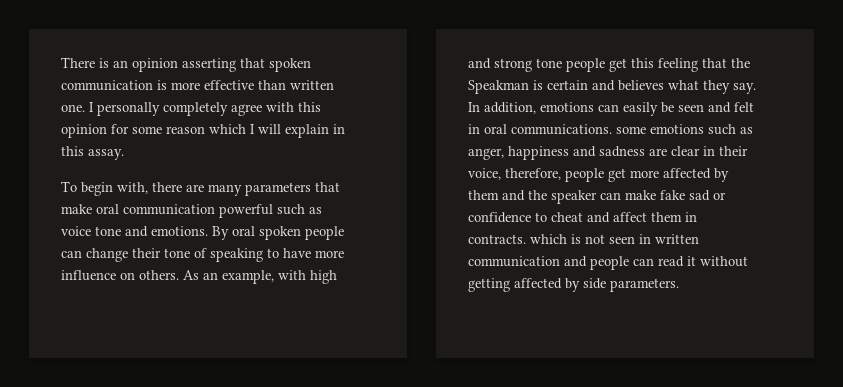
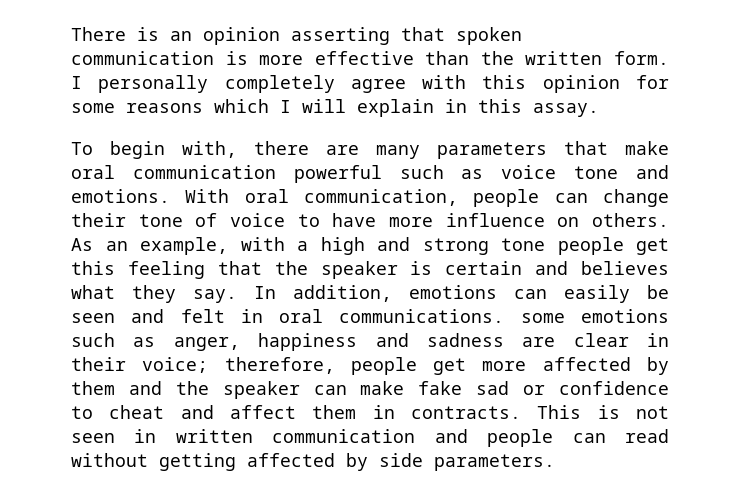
- There is an opinion asserting that spoken communication is more effective than written one.
+ There is an opinion asserting that spoken communication is more effective than the written form.
- I personally completely agree with this opinion for some reason which I will explain in this assay.
+ I personally completely agree with this opinion for some reasons which I will explain in this assay.
- By oral spoken people can change their tone of speaking to have more influence on others.
+ With oral communication, people can change their tone of voice to have more influence on others.
- As an example, with high and strong tone people get this feeling that the Speakman is certain and believes what they say.
+ As an example, with a high and strong tone people get this feeling that the speaker is certain and believes what they say.
- In addition, emotions can easily be seen and felt in oral communications. some emotions such as anger, happiness and sadness are clear in their voice, therefore, people get more affected by them and the speaker can make fake sad or confidence to cheat and affect them in contracts. which is not seen in written communication and people can read it without getting affected by side parameters.
+ In addition, emotions can easily be seen and felt in oral communications. some emotions such as anger, happiness and sadness are clear in their voice; therefore, people get more affected by them and the speaker can make fake sad or confidence to cheat and affect them in contracts. This is not seen in written communication and people can read without getting affected by side parameters.

